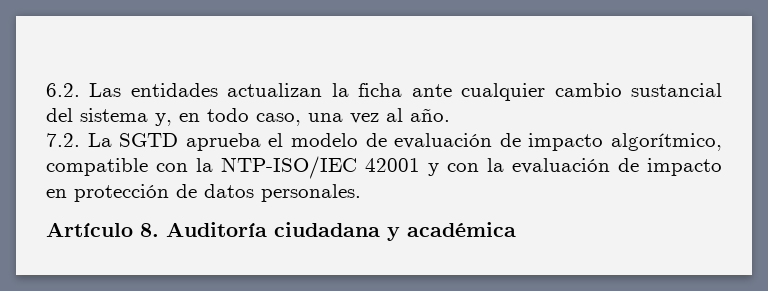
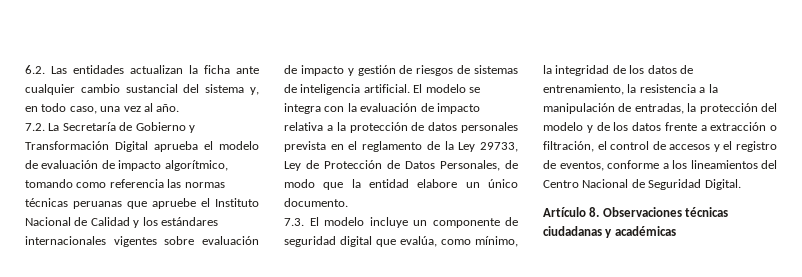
- 7.2. La SGTD aprueba el modelo de evaluación de impacto algorítmico, compatible con la NTP-ISO/IEC 42001 y con la evaluación de impacto en protección de datos personales.
- Artículo 8. Auditoría ciudadana y académica
+ 7.2. La Secretaría de Gobierno y Transformación Digital aprueba el modelo de evaluación de impacto algorítmico, tomando como referencia las normas técnicas peruanas que apruebe el Instituto Nacional de Calidad y los estándares internacionales vigentes sobre evaluación de impacto y gestión de riesgos de sistemas de inteligencia artificial. El modelo se integra con la evaluación de impacto relativa a la protección de datos personales prevista en el reglamento de la Ley 29733, Ley de Protección de Datos Personales, de modo que la entidad elabore un único documento.
+ 7.3. El modelo incluye un componente de seguridad digital que evalúa, como mínimo, la integridad de los datos de entrenamiento, la resistencia a la manipulación de entradas, la protección del modelo y de los datos frente a extracción o filtración, el control de accesos y el registro de eventos, conforme a los lineamientos del Centro Nacional de Seguridad Digital.
+ Artículo 8. Observaciones técnicas ciudadanas y académicas

